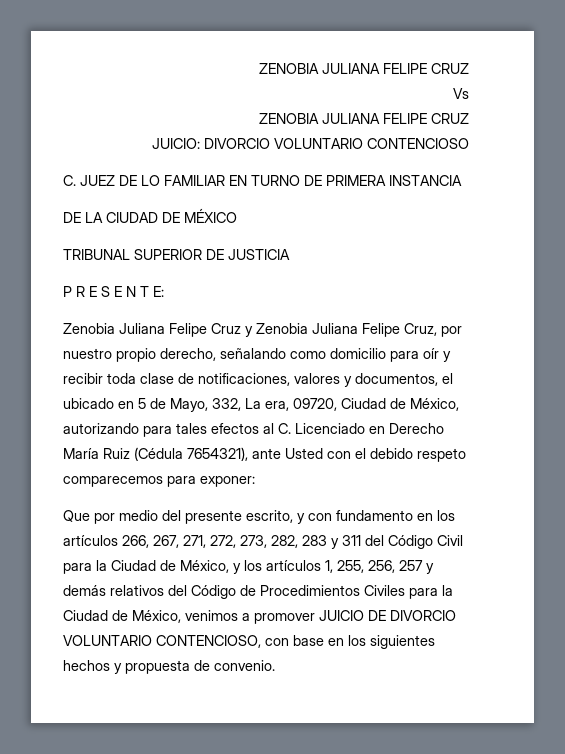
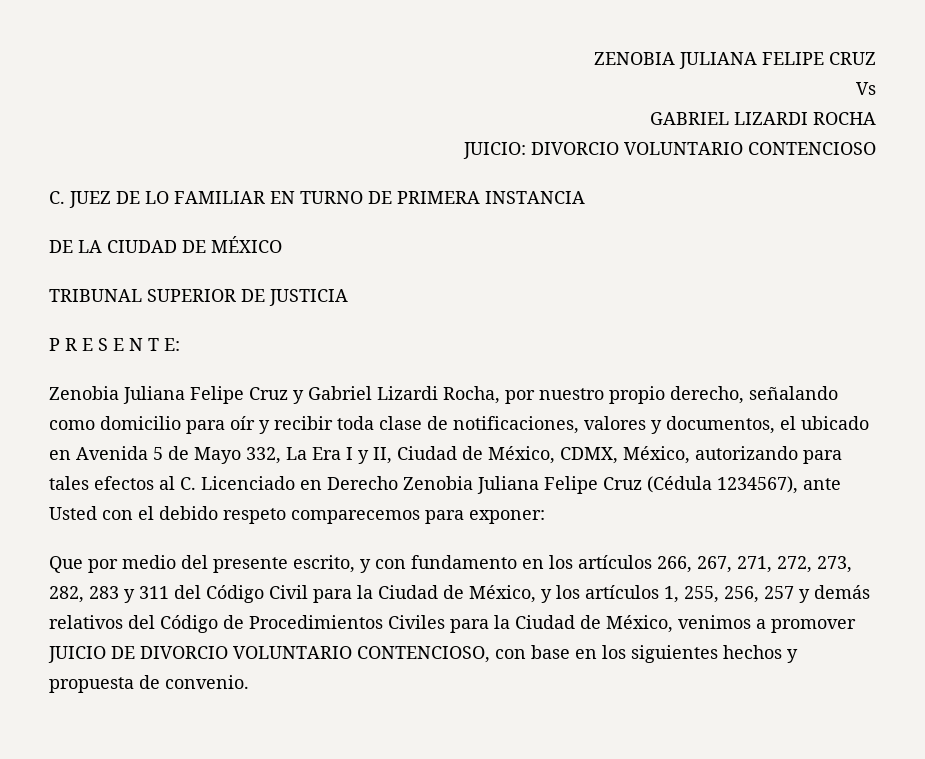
  Vs
- ZENOBIA JULIANA FELIPE CRUZ
+ GABRIEL LIZARDI ROCHA
- Zenobia Juliana Felipe Cruz y Zenobia Juliana Felipe Cruz, por nuestro propio derecho, señalando como domicilio para oír y recibir toda clase de notificaciones, valores y documentos, el ubicado en 5 de Mayo, 332, La era, 09720, Ciudad de México, autorizando para tales efectos al C. Licenciado en Derecho María Ruiz (Cédula 7654321), ante Usted con el debido respeto comparecemos para exponer:
+ Zenobia Juliana Felipe Cruz y Gabriel Lizardi Rocha, por nuestro propio derecho, señalando como domicilio para oír y recibir toda clase de notificaciones, valores y documentos, el ubicado en Avenida 5 de Mayo 332, La Era I y II, Ciudad de México, CDMX, México, autorizando para tales efectos al C. Licenciado en Derecho Zenobia Juliana Felipe Cruz (Cédula 1234567), ante Usted con el debido respeto comparecemos para exponer:

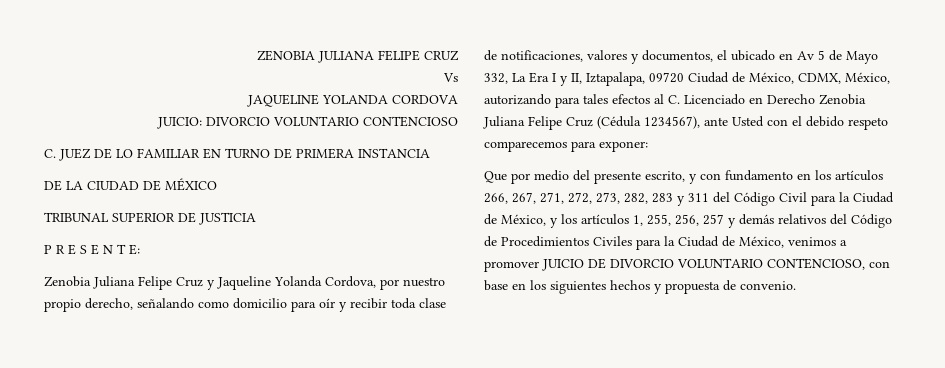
- GABRIEL LIZARDI ROCHA
+ JAQUELINE YOLANDA CORDOVA
- Zenobia Juliana Felipe Cruz y Gabriel Lizardi Rocha, por nuestro propio derecho, señalando como domicilio para oír y recibir toda clase de notificaciones, valores y documentos, el ubicado en Avenida 5 de Mayo 332, La Era I y II, Ciudad de México, CDMX, México, autorizando para tales efectos al C. Licenciado en Derecho Zenobia Juliana Felipe Cruz (Cédula 1234567), ante Usted con el debido respeto comparecemos para exponer:
+ Zenobia Juliana Felipe Cruz y Jaqueline Yolanda Cordova, por nuestro propio derecho, señalando como domicilio para oír y recibir toda clase de notificaciones, valores y documentos, el ubicado en Av 5 de Mayo 332, La Era I y II, Iztapalapa, 09720 Ciudad de México, CDMX, México, autorizando para tales efectos al C. Licenciado en Derecho Zenobia Juliana Felipe Cruz (Cédula 1234567), ante Usted con el debido respeto comparecemos para exponer:

